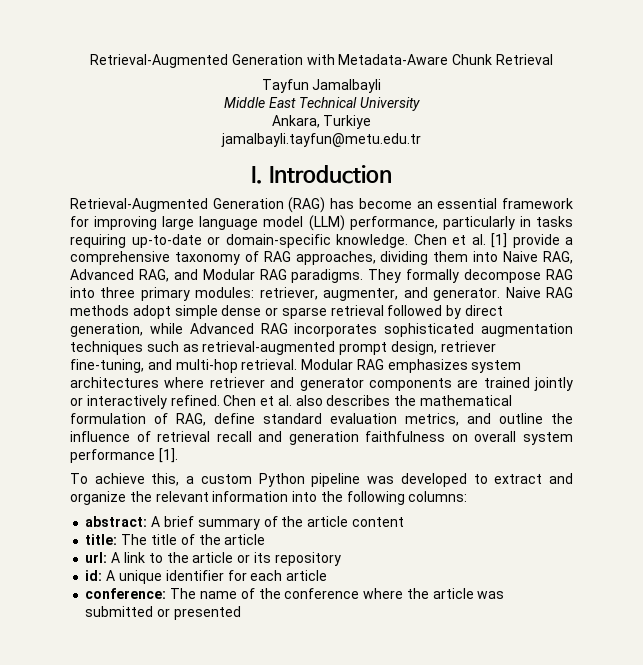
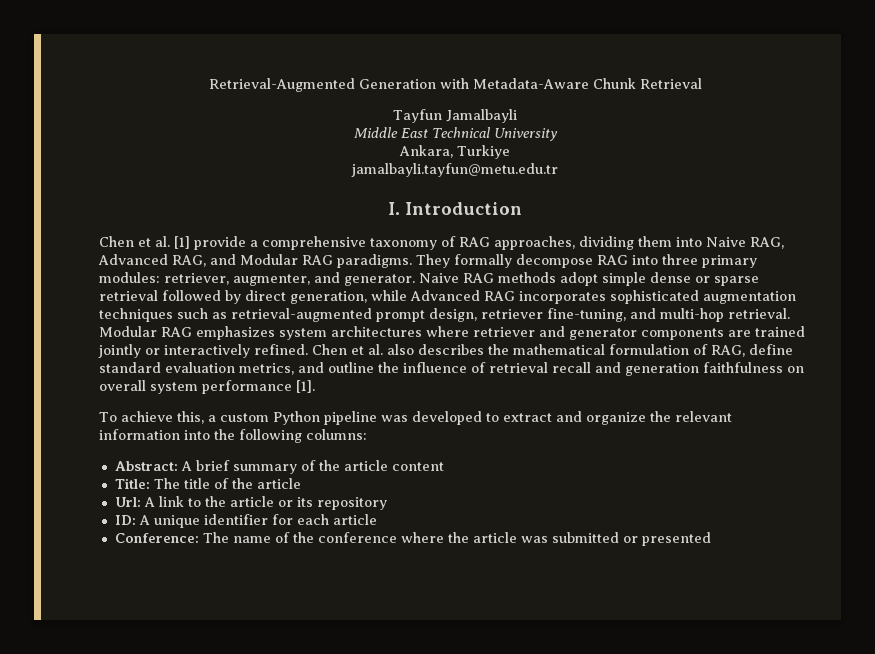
- Retrieval-Augmented Generation (RAG) has become an essential framework for improving large language model (LLM) performance, particularly in tasks requiring up-to-date or domain-specific knowledge.
- abstract: A brief summary of the article content
+ Abstract: A brief summary of the article content
- title: The title of the article
+ Title: The title of the article
- url: A link to the article or its repository
+ Url: A link to the article or its repository
- id: A unique identifier for each article
+ ID: A unique identifier for each article
- conference: The name of the conference where the article was submitted or presented
+ Conference: The name of the conference where the article was submitted or presented

